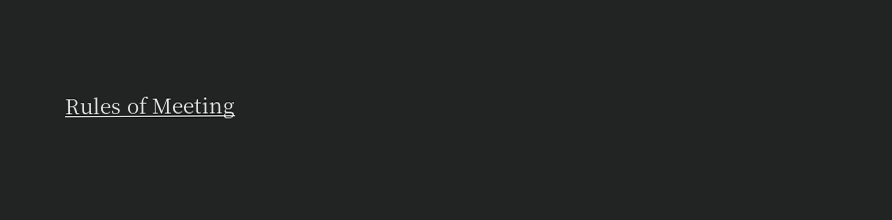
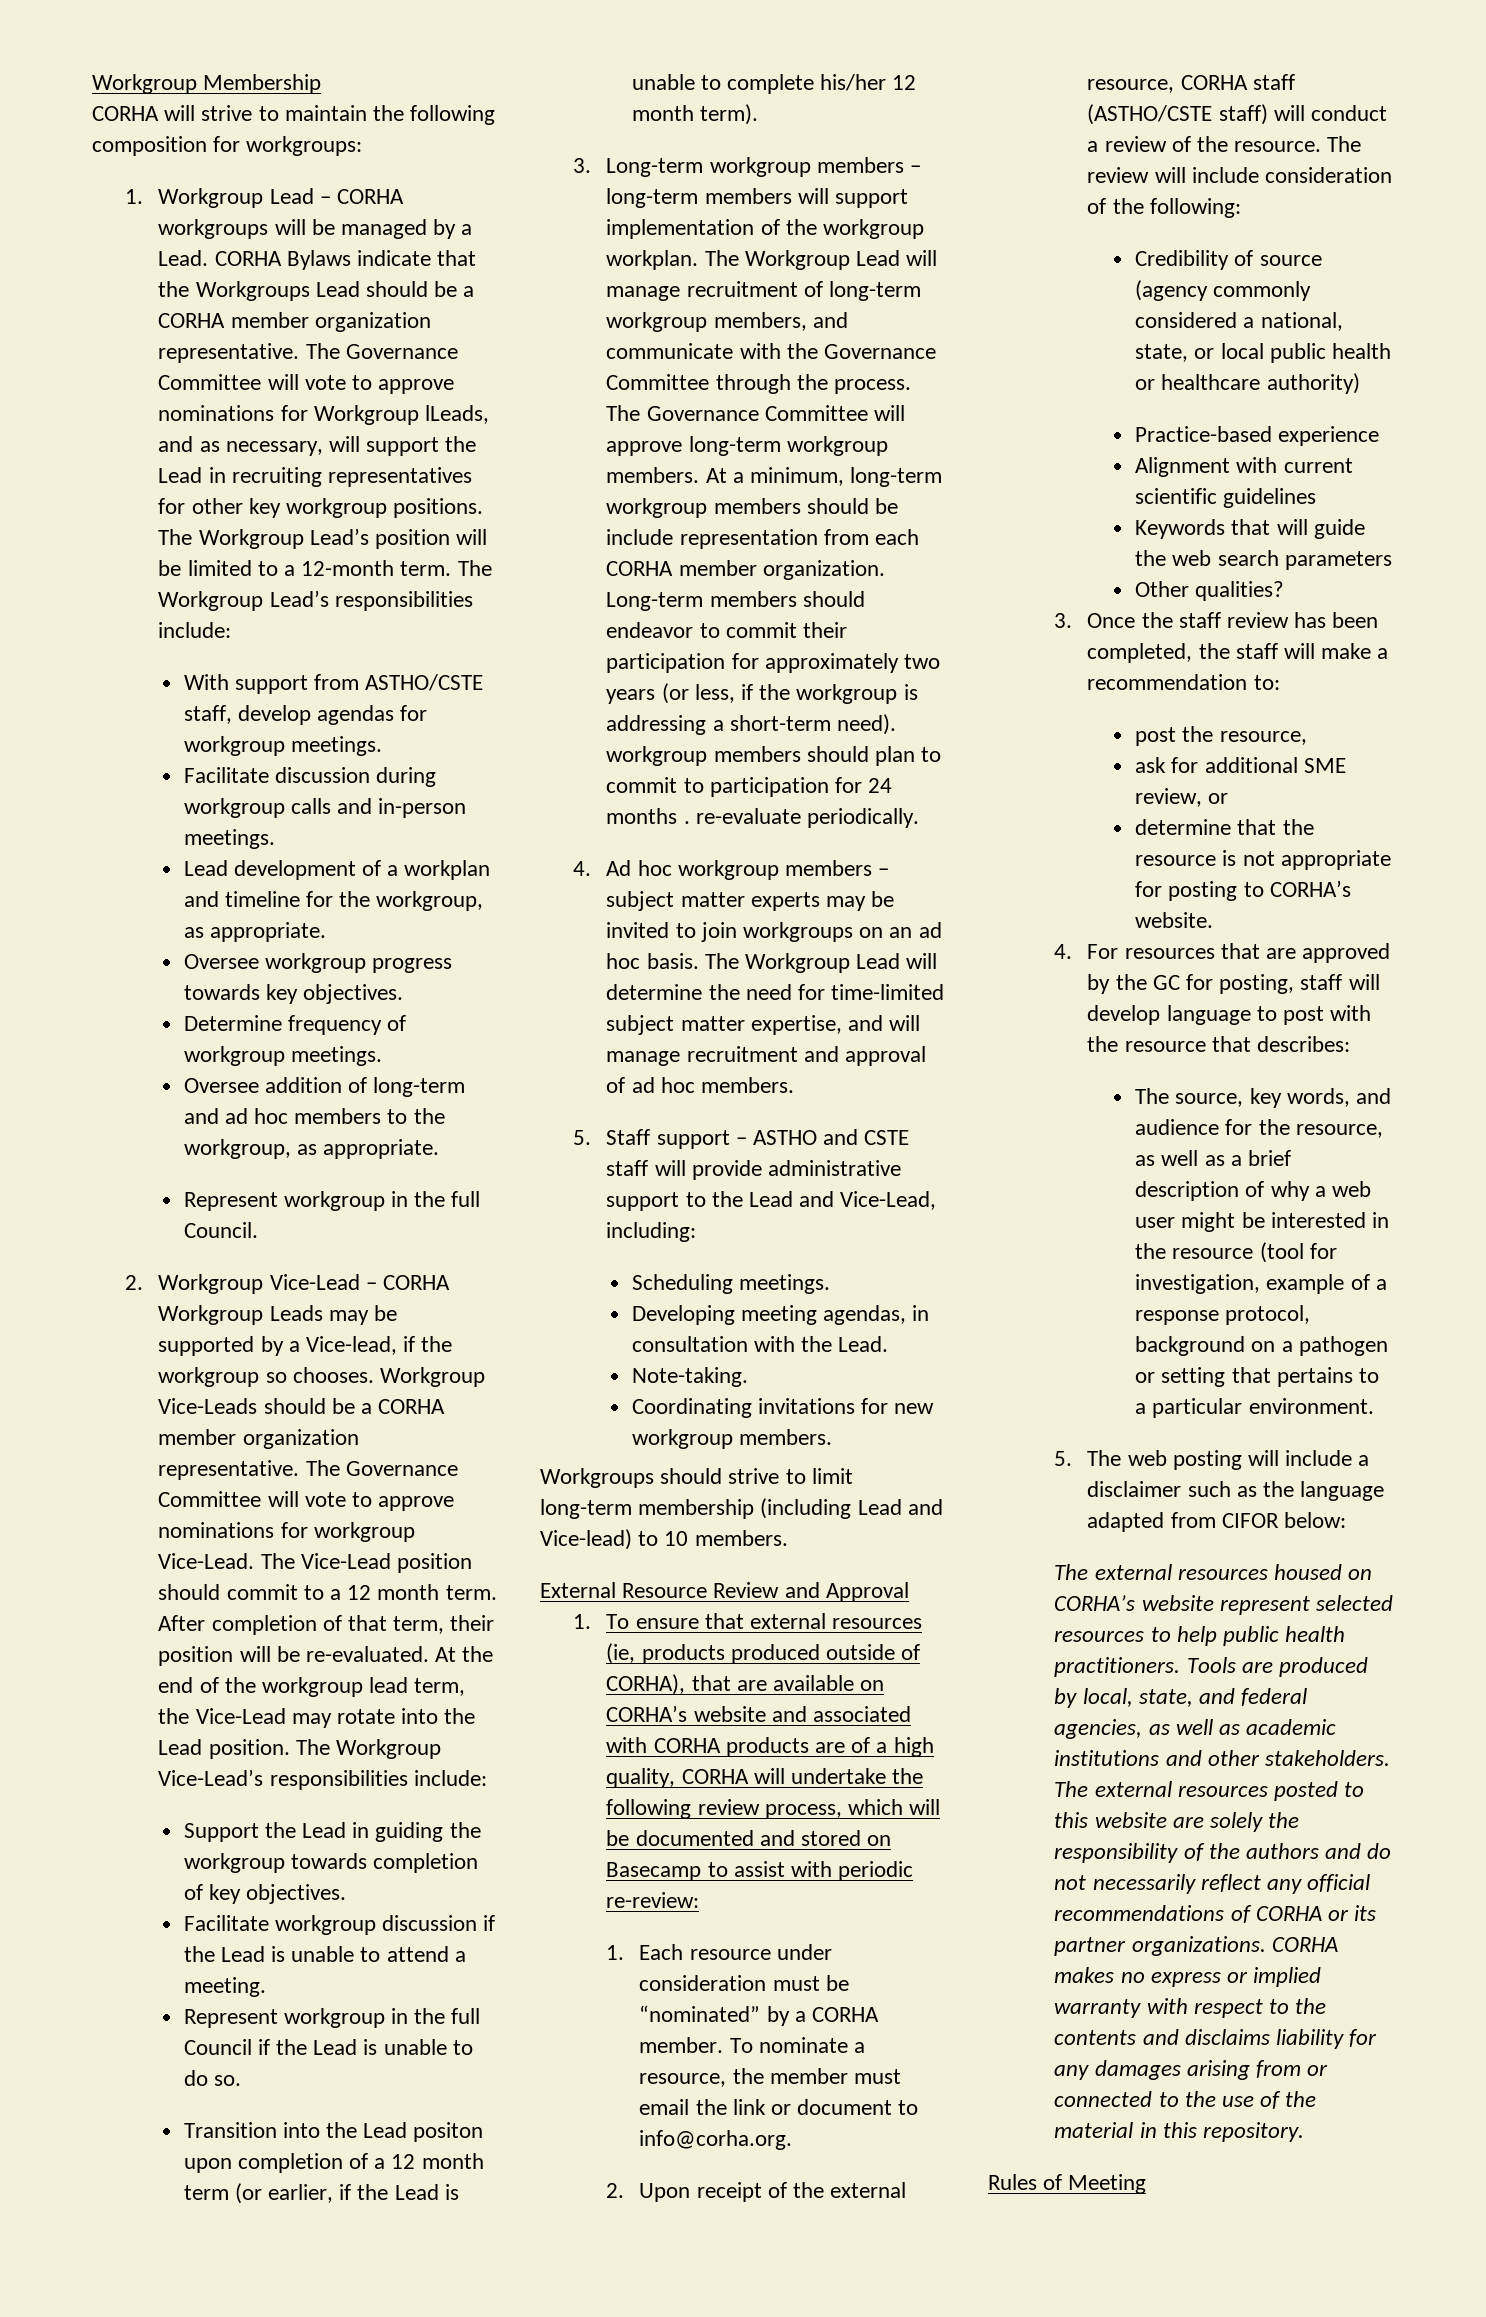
+ Workgroup Membership
+ CORHA will strive to maintain the following composition for workgroups:
+ 1. Workgroup Lead – CORHA workgroups will be managed by a Lead. CORHA Bylaws indicate that the Workgroups Lead should be a CORHA member organization representative. The Governance Committee will vote to approve nominations for Workgroup lLeads, and as necessary, will support the Lead in recruiting representatives for other key workgroup positions. The Workgroup Lead’s position will be limited to a 12-month term. The Workgroup Lead’s responsibilities include:
+ With support from ASTHO/CSTE staff, develop agendas for workgroup meetings.
+ Facilitate discussion during workgroup calls and in-person meetings.
+ Lead development of a workplan and timeline for the workgroup, as appropriate.
+ Oversee workgroup progress towards key objectives.
+ Determine frequency of workgroup meetings.
+ Oversee addition of long-term and ad hoc members to the workgroup, as appropriate.
+ Represent workgroup in the full Council.
+ 2. Workgroup Vice-Lead – CORHA Workgroup Leads may be supported by a Vice-lead, if the workgroup so chooses. Workgroup Vice-Leads should be a CORHA member organization representative. The Governance Committee will vote to approve nominations for workgroup Vice-Lead. The Vice-Lead position should commit to a 12 month term. After completion of that term, their position will be re-evaluated. At the end of the workgroup lead term, the Vice-Lead may rotate into the Lead position. The Workgroup Vice-Lead’s responsibilities include:
+ Support the Lead in guiding the workgroup towards completion of key objectives.
+ Facilitate workgroup discussion if the Lead is unable to attend a meeting.
+ Represent workgroup in the full Council if the Lead is unable to do so.
+ Transition into the Lead positon upon completion of a 12 month term (or earlier, if the Lead is unable to complete his/her 12 month term).
+ 3. Long-term workgroup members – long-term members will support implementation of the workgroup workplan. The Workgroup Lead will manage recruitment of long-term workgroup members, and communicate with the Governance Committee through the process. The Governance Committee will approve long-term workgroup members. At a minimum, long-term workgroup members should be include representation from each CORHA member organization. Long-term members should endeavor to commit their participation for approximately two years (or less, if the workgroup is addressing a short-term need). workgroup members should plan to commit to participation for 24 months . re-evaluate periodically.
+ 4. Ad hoc workgroup members – subject matter experts may be invited to join workgroups on an ad hoc basis. The Workgroup Lead will determine the need for time-limited subject matter expertise, and will manage recruitment and approval of ad hoc members.
+ 5. Staff support – ASTHO and CSTE staff will provide administrative support to the Lead and Vice-Lead, including:
+ Scheduling meetings.
+ Developing meeting agendas, in consultation with the Lead.
+ Note-taking.
+ Coordinating invitations for new workgroup members.
+ Workgroups should strive to limit long-term membership (including Lead and Vice-lead) to 10 members.
+ External Resource Review and Approval
+ 1. To ensure that external resources (ie, products produced outside of CORHA), that are available on CORHA’s website and associated with CORHA products are of a high quality, CORHA will undertake the following review process, which will be documented and stored on Basecamp to assist with periodic re-review:
+ 1. Each resource under consideration must be “nominated” by a CORHA member. To nominate a resource, the member must email the link or document to info@corha.org.
+ 2. Upon receipt of the external resource, CORHA staff (ASTHO/CSTE staff) will conduct a review of the resource. The review will include consideration of the following:
+ Credibility of source (agency commonly considered a national, state, or local public health or healthcare authority)
+ Practice-based experience
+ Alignment with current scientific guidelines
+ Keywords that will guide the web search parameters
+ Other qualities?
+ 3. Once the staff review has been completed, the staff will make a recommendation to:
+ post the resource,
+ ask for additional SME review, or
+ determine that the resource is not appropriate for posting to CORHA’s website.
+ 4. For resources that are approved by the GC for posting, staff will develop language to post with the resource that describes:
+ The source, key words, and audience for the resource, as well as a brief description of why a web user might be interested in the resource (tool for investigation, example of a response protocol, background on a pathogen or setting that pertains to a particular environment.
+ 5. The web posting will include a disclaimer such as the language adapted from CIFOR below:
+ The external resources housed on CORHA’s website represent selected resources to help public health practitioners. Tools are produced by local, state, and federal agencies, as well as academic institutions and other stakeholders. The external resources posted to this website are solely the responsibility of the authors and do not necessarily reflect any official recommendations of CORHA or its partner organizations. CORHA makes no express or implied warranty with respect to the contents and disclaims liability for any damages arising from or connected to the use of the material in this repository.

